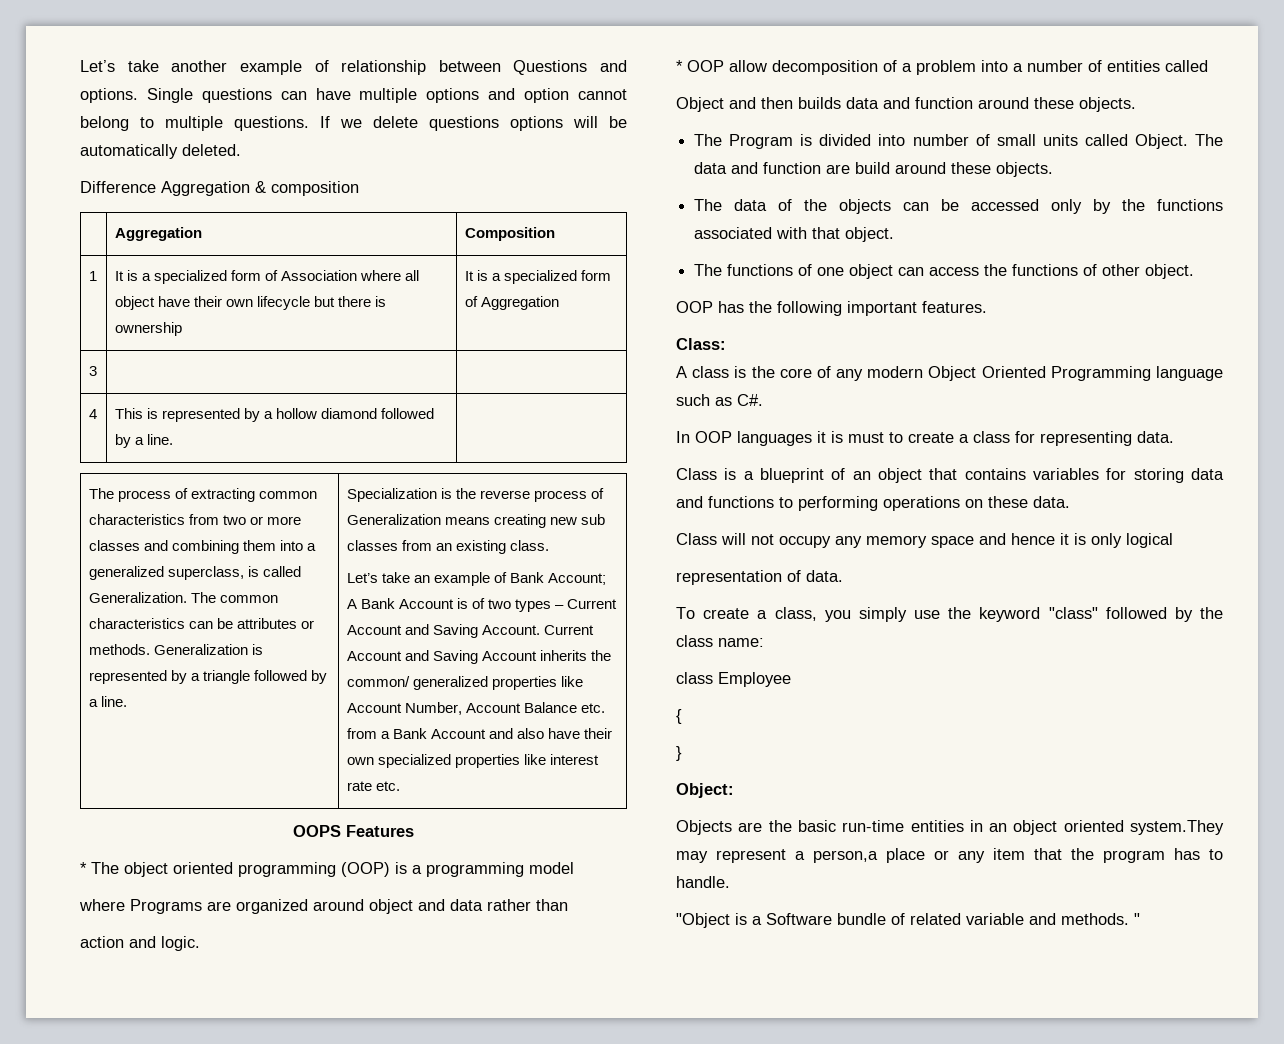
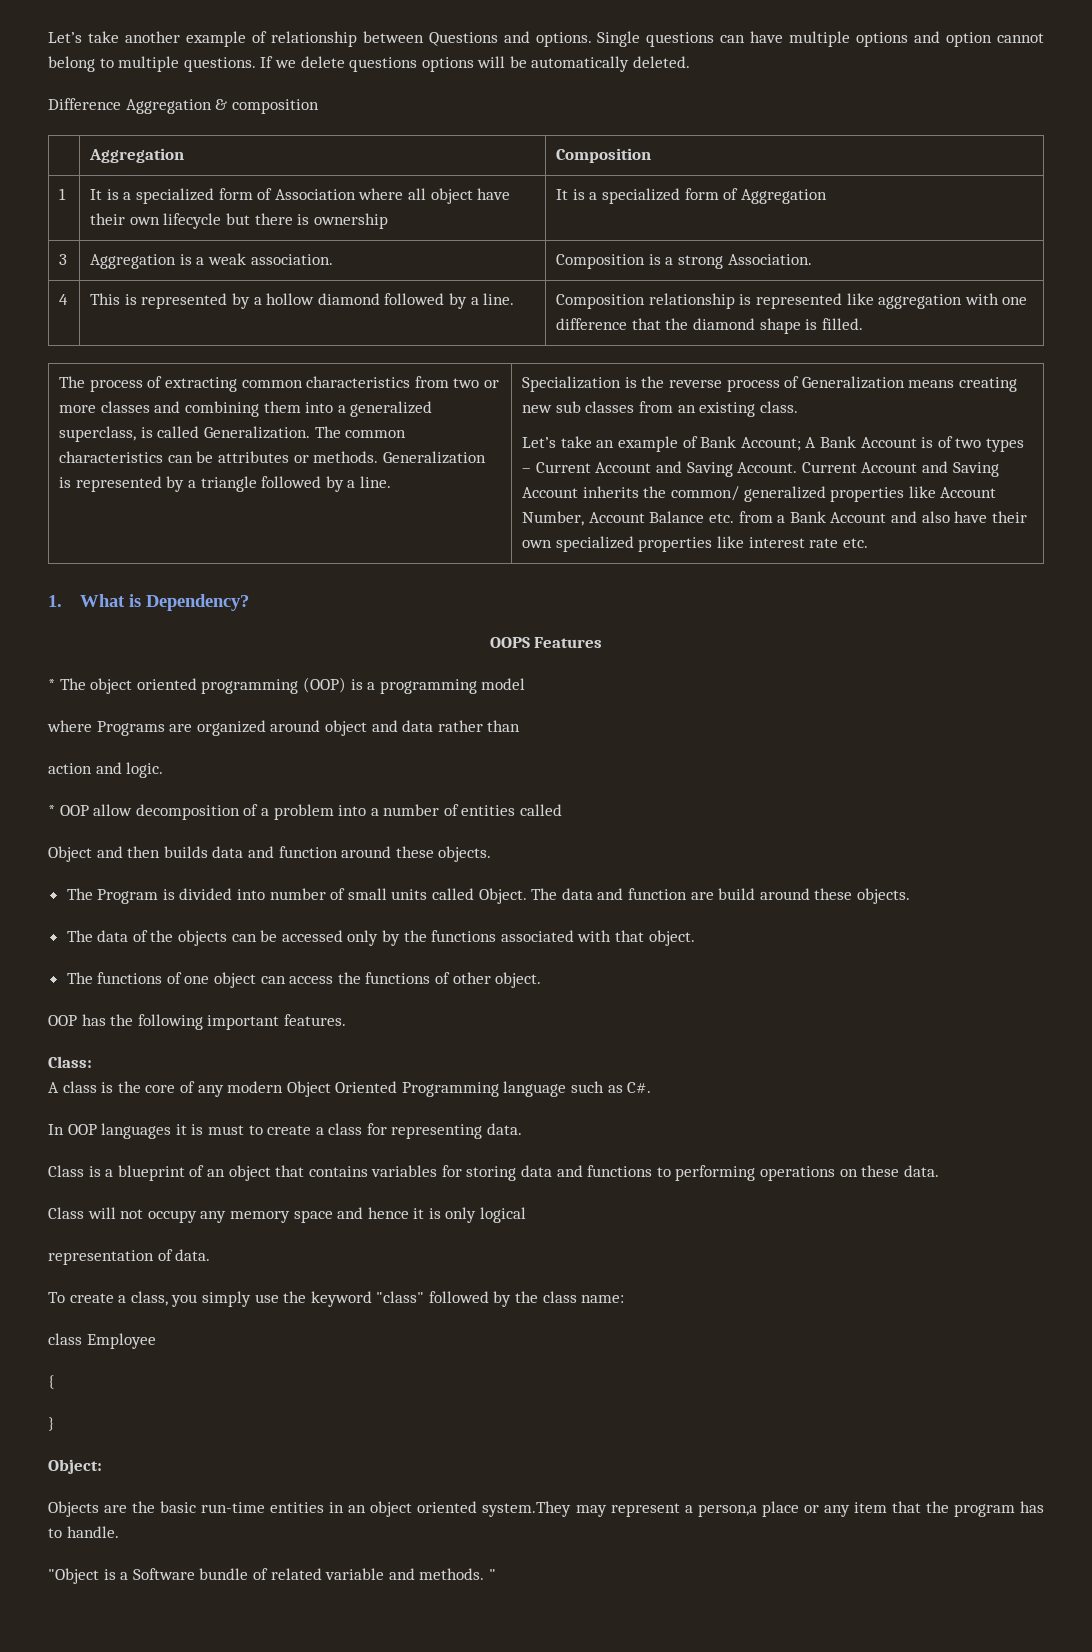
- 3 | |
+ 3 | Aggregation is a weak association. | Composition is a strong Association.
- 4 | This is represented by a hollow diamond followed by a line. |
+ 4 | This is represented by a hollow diamond followed by a line. | Composition relationship is represented like aggregation with one difference that the diamond shape is filled.
+ 1. What is Dependency?

